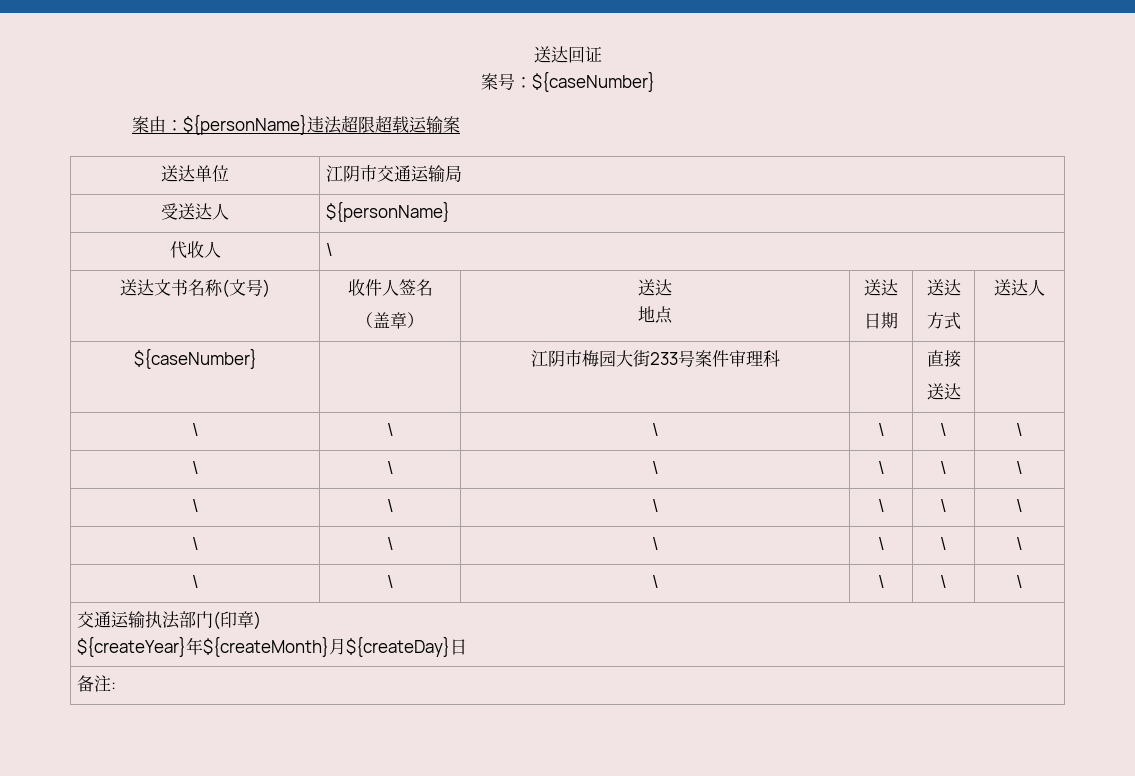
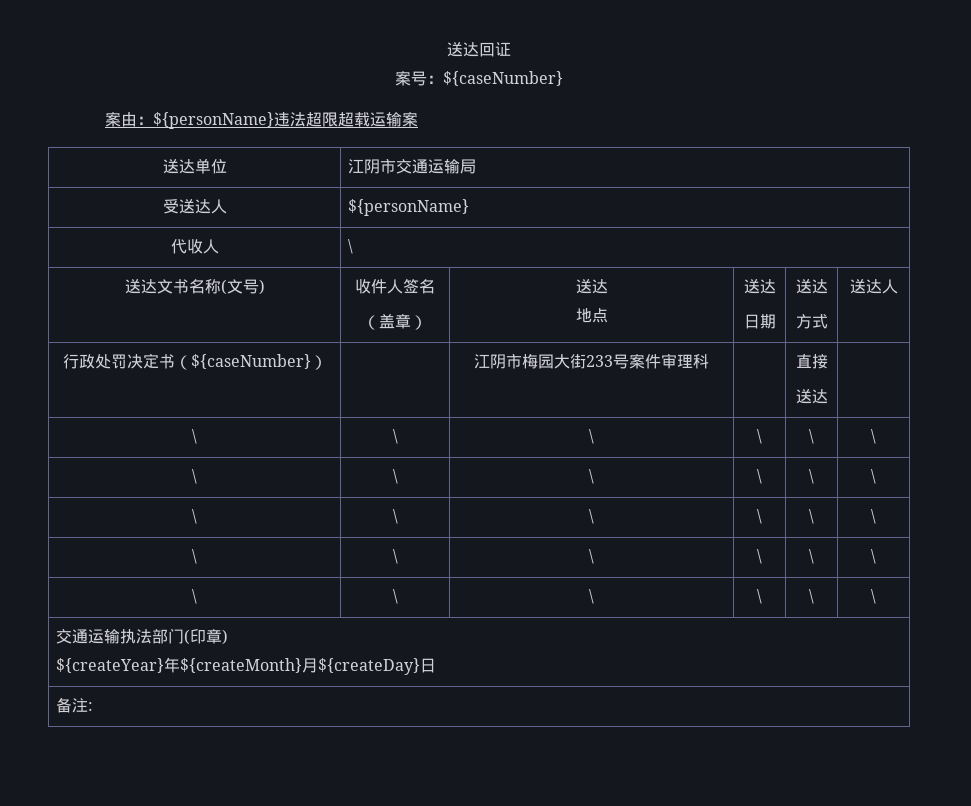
- ${caseNumber} | | 江阴市梅园大街233号案件审理科 | | 直接
+ 行政处罚决定书（${caseNumber}） | | 江阴市梅园大街233号案件审理科 | | 直接

